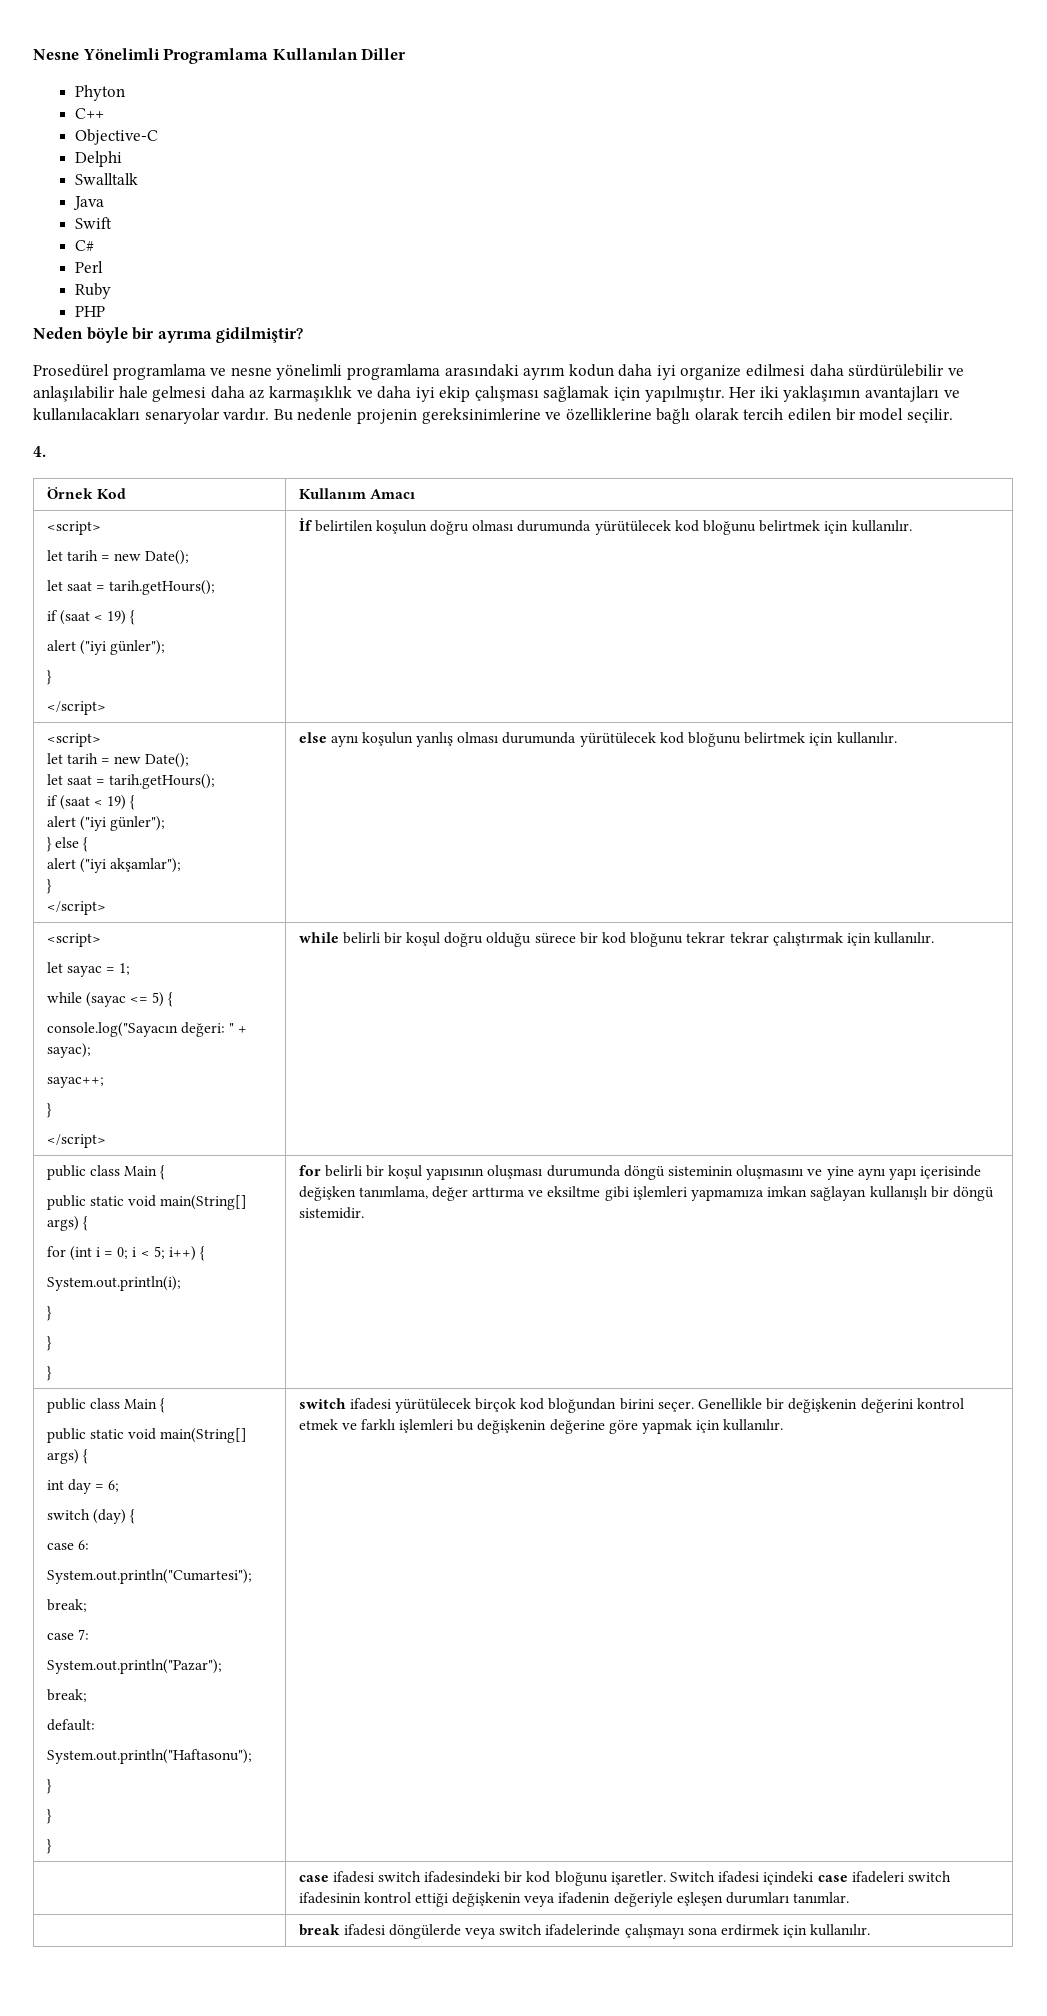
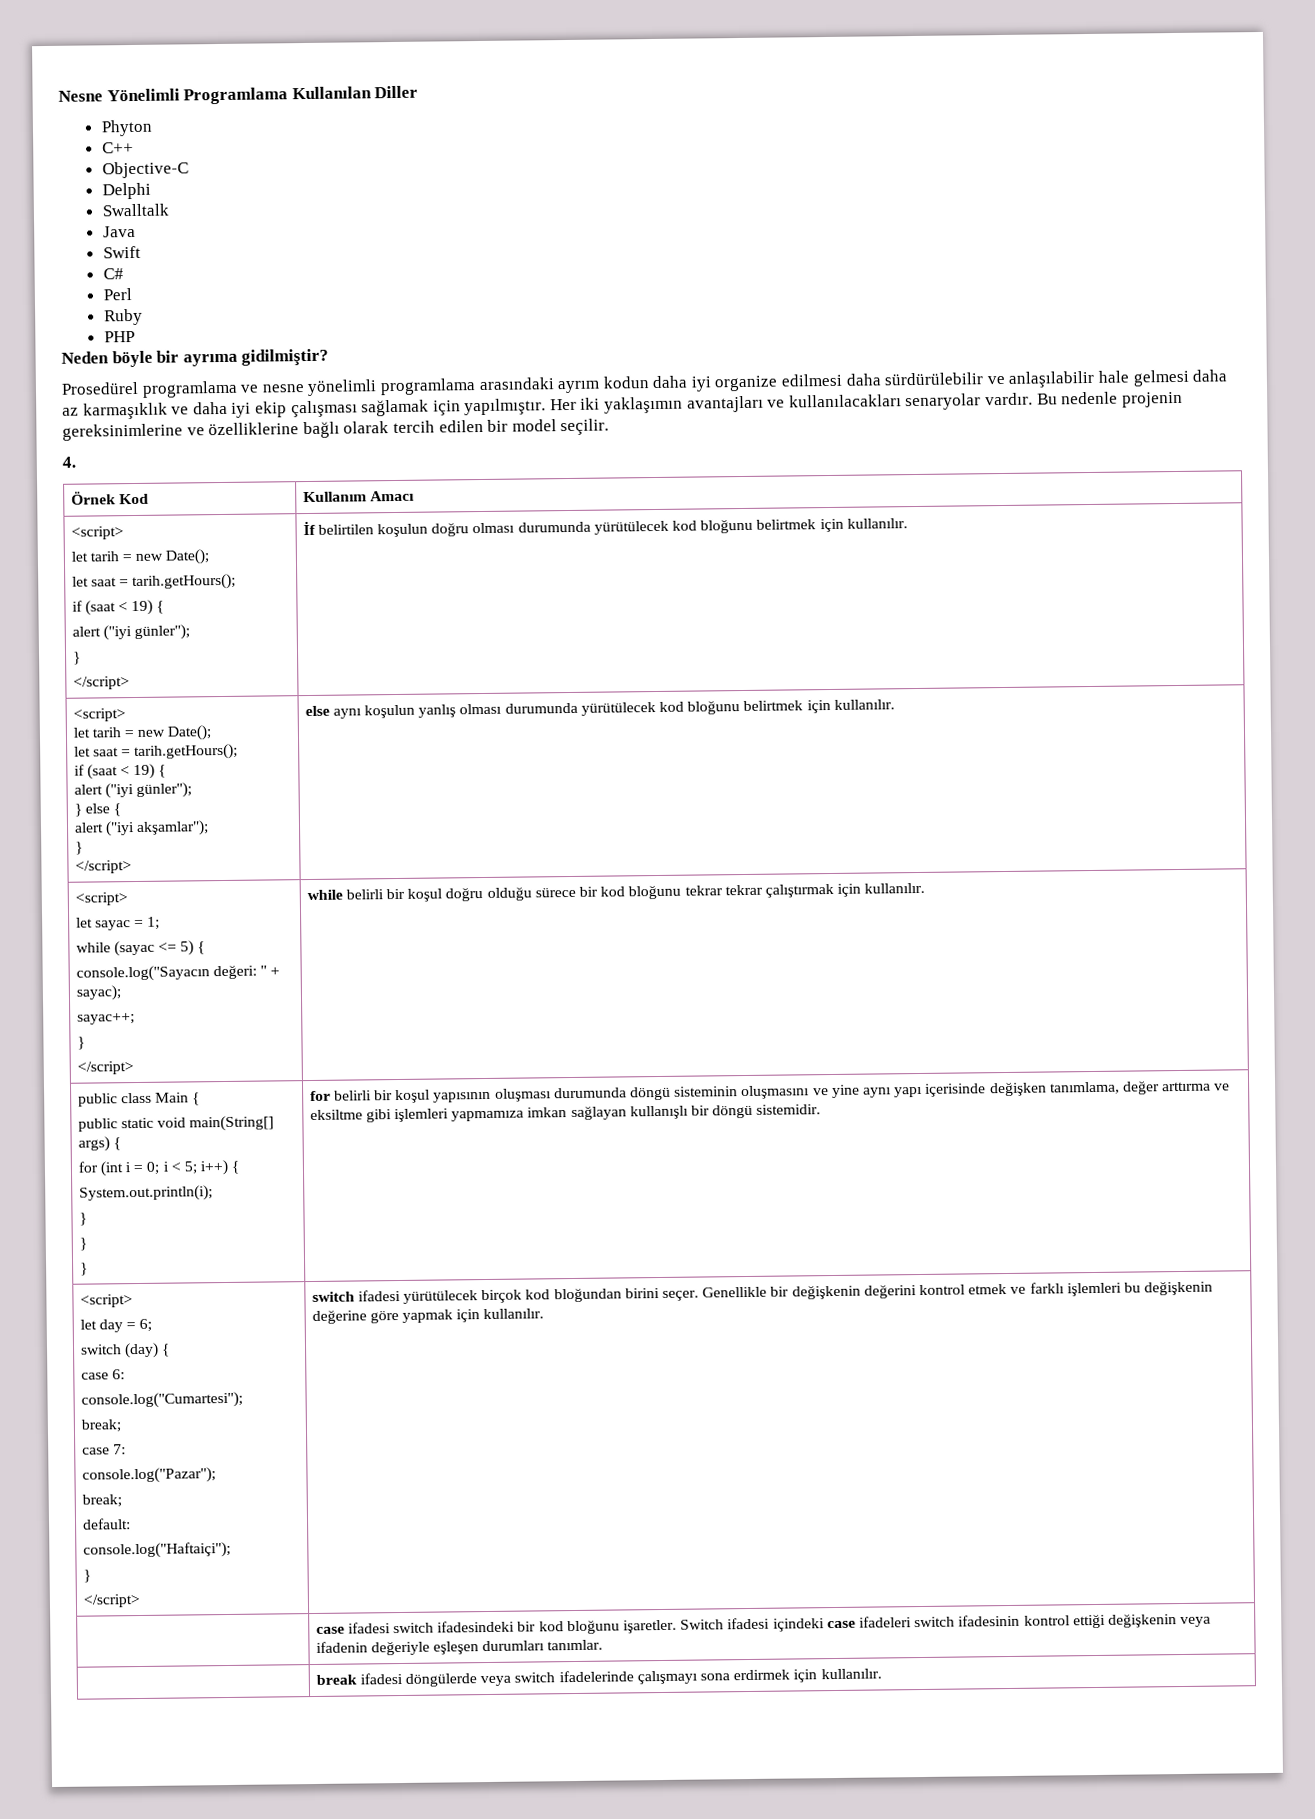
  for belirli bir koşul yapısının oluşması durumunda döngü sisteminin oluşmasını ve yine aynı yapı içerisinde değişken tanımlama, değer arttırma ve eksiltme gibi işlemleri yapmamıza imkan sağlayan kullanışlı bir döngü sistemidir.
- public class Main {
- public static void main(String[] args) {
- int day = 6;
+ <script>
+ let day = 6;
- System.out.println("Cumartesi");
+ console.log("Cumartesi");
- System.out.println("Pazar");
+ console.log("Pazar");
- System.out.println("Haftasonu");
+ console.log("Haftaiçi");
  }
- }
- }
+ </script>

